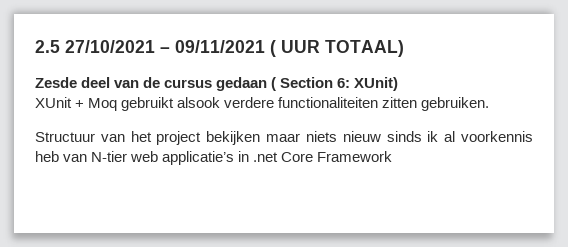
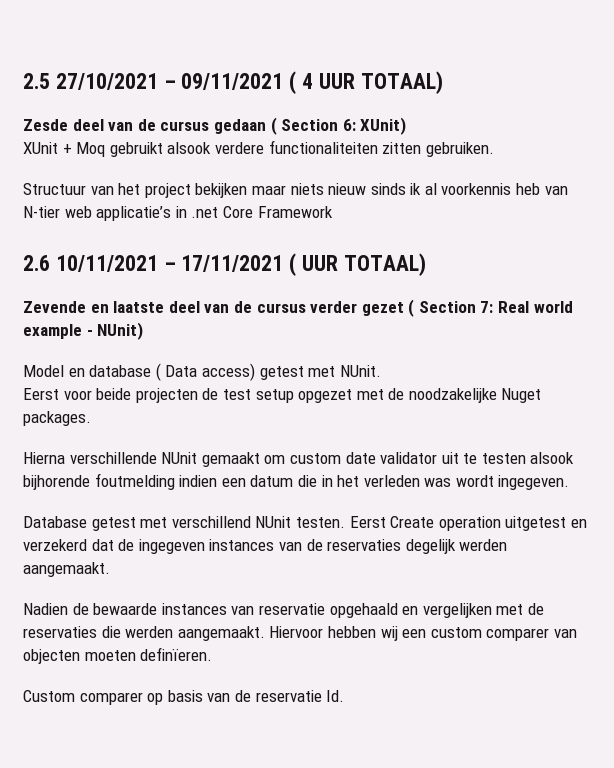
- 2.5 27/10/2021 – 09/11/2021 ( UUR TOTAAL)
+ 2.5 27/10/2021 – 09/11/2021 ( 4 UUR TOTAAL)
+ 2.6 10/11/2021 – 17/11/2021 ( UUR TOTAAL)
+ Zevende en laatste deel van de cursus verder gezet ( Section 7: Real world example - NUnit)
+ Model en database ( Data access) getest met NUnit.
+ Eerst voor beide projecten de test setup opgezet met de noodzakelijke Nuget packages.
+ Hierna verschillende NUnit gemaakt om custom date validator uit te testen alsook bijhorende foutmelding indien een datum die in het verleden was wordt ingegeven.
+ Database getest met verschillend NUnit testen. Eerst Create operation uitgetest en verzekerd dat de ingegeven instances van de reservaties degelijk werden aangemaakt.
+ Nadien de bewaarde instances van reservatie opgehaald en vergelijken met de reservaties die werden aangemaakt. Hiervoor hebben wij een custom comparer van objecten moeten definïeren.
+ Custom comparer op basis van de reservatie Id.

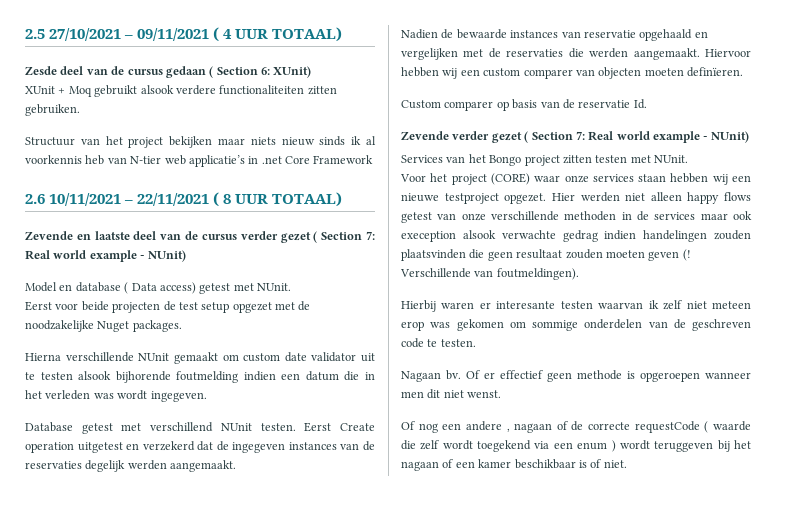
- 2.6 10/11/2021 – 17/11/2021 ( UUR TOTAAL)
+ 2.6 10/11/2021 – 22/11/2021 ( 8 UUR TOTAAL)
+ Zevende verder gezet ( Section 7: Real world example - NUnit)
+ Services van het Bongo project zitten testen met NUnit.
+ Voor het project (CORE) waar onze services staan hebben wij een nieuwe testproject opgezet. Hier werden niet alleen happy flows getest van onze verschillende methoden in de services maar ook exeception alsook verwachte gedrag indien handelingen zouden plaatsvinden die geen resultaat zouden moeten geven (! Verschillende van foutmeldingen).
+ Hierbij waren er interesante testen waarvan ik zelf niet meteen erop was gekomen om sommige onderdelen van de geschreven code te testen.
+ Nagaan bv. Of er effectief geen methode is opgeroepen wanneer men dit niet wenst.
+ Of nog een andere , nagaan of de correcte requestCode ( waarde die zelf wordt toegekend via een enum ) wordt teruggeven bij het nagaan of een kamer beschikbaar is of niet.

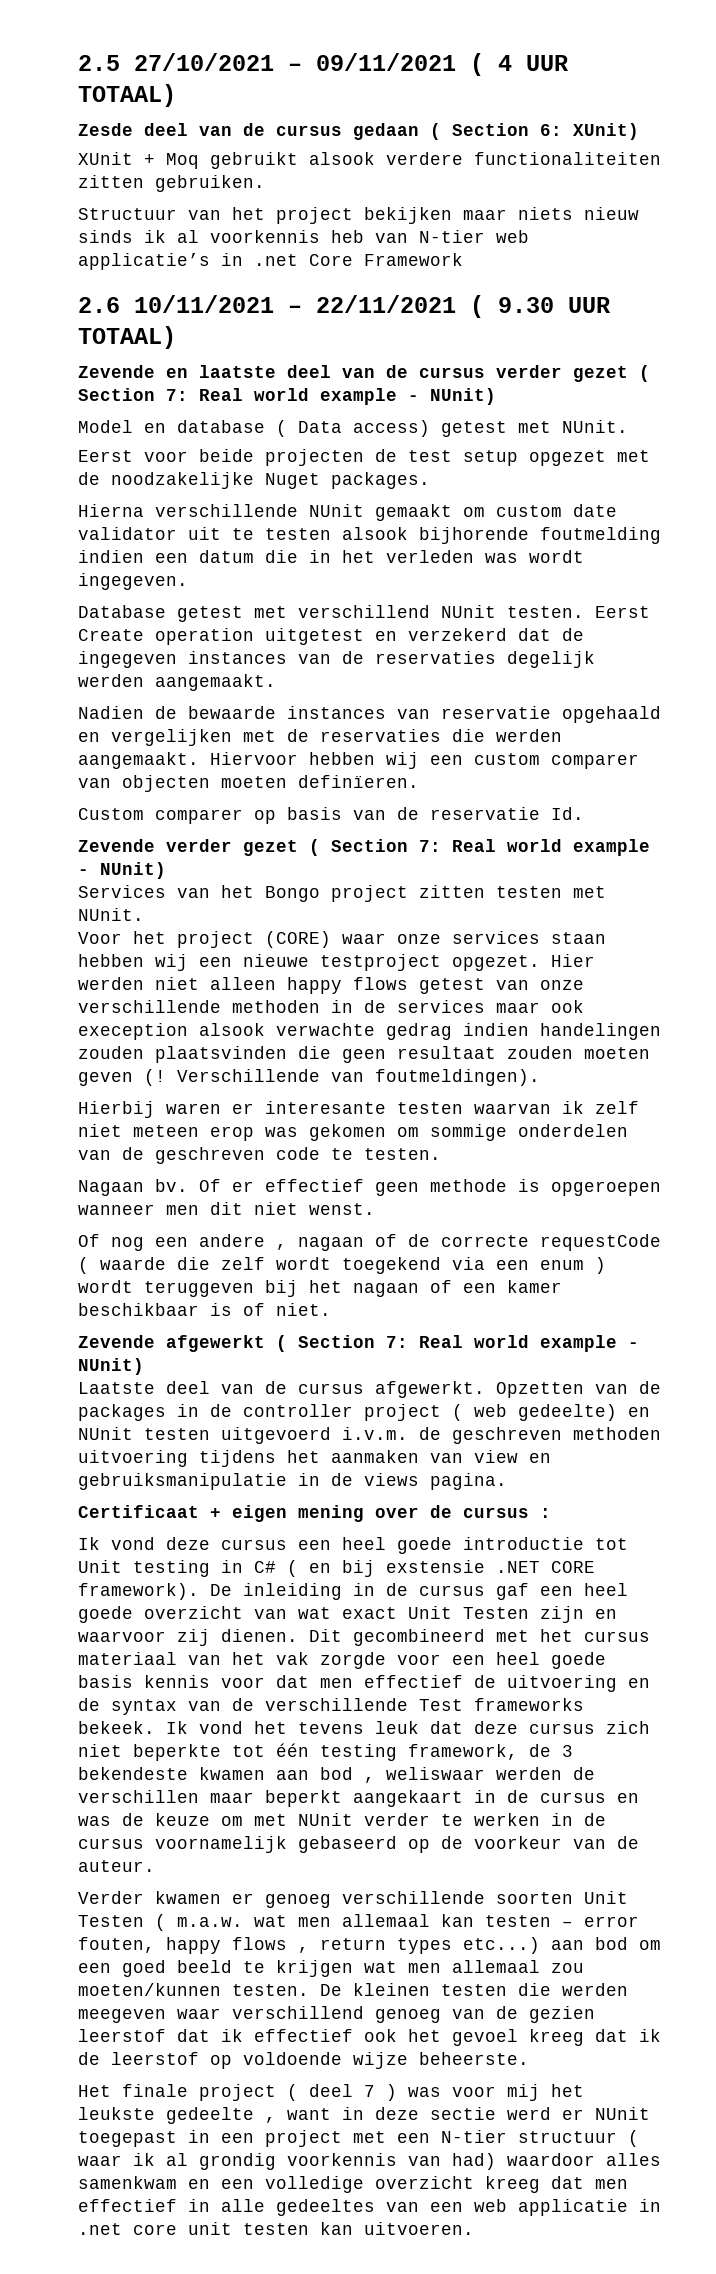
- 2.6 10/11/2021 – 22/11/2021 ( 8 UUR TOTAAL)
+ 2.6 10/11/2021 – 22/11/2021 ( 9.30 UUR TOTAAL)
+ Zevende afgewerkt ( Section 7: Real world example - NUnit)
+ Laatste deel van de cursus afgewerkt. Opzetten van de packages in de controller project ( web gedeelte) en NUnit testen uitgevoerd i.v.m. de geschreven methoden uitvoering tijdens het aanmaken van view en gebruiksmanipulatie in de views pagina.
+ Certificaat + eigen mening over de cursus :
+ Ik vond deze cursus een heel goede introductie tot Unit testing in C# ( en bij exstensie .NET CORE framework). De inleiding in de cursus gaf een heel goede overzicht van wat exact Unit Testen zijn en waarvoor zij dienen. Dit gecombineerd met het cursus materiaal van het vak zorgde voor een heel goede basis kennis voor dat men effectief de uitvoering en de syntax van de verschillende Test frameworks bekeek. Ik vond het tevens leuk dat deze cursus zich niet beperkte tot één testing framework, de 3 bekendeste kwamen aan bod , weliswaar werden de verschillen maar beperkt aangekaart in de cursus en was de keuze om met NUnit verder te werken in de cursus voornamelijk gebaseerd op de voorkeur van de auteur.
+ Verder kwamen er genoeg verschillende soorten Unit Testen ( m.a.w. wat men allemaal kan testen – error fouten, happy flows , return types etc...) aan bod om een goed beeld te krijgen wat men allemaal zou moeten/kunnen testen. De kleinen testen die werden meegeven waar verschillend genoeg van de gezien leerstof dat ik effectief ook het gevoel kreeg dat ik de leerstof op voldoende wijze beheerste.
+ Het finale project ( deel 7 ) was voor mij het leukste gedeelte , want in deze sectie werd er NUnit toegepast in een project met een N-tier structuur ( waar ik al grondig voorkennis van had) waardoor alles samenkwam en een volledige overzicht kreeg dat men effectief in alle gedeeltes van een web applicatie in .net core unit testen kan uitvoeren.

